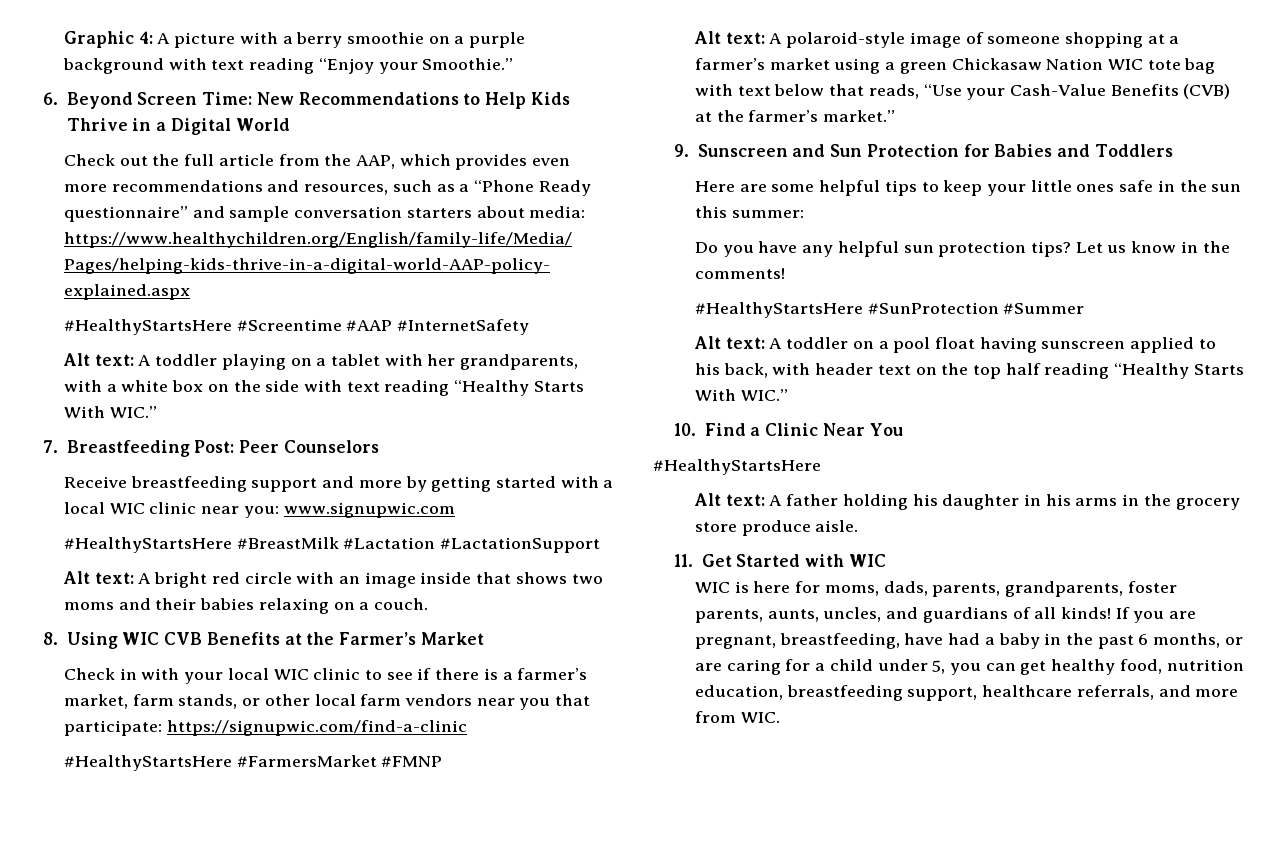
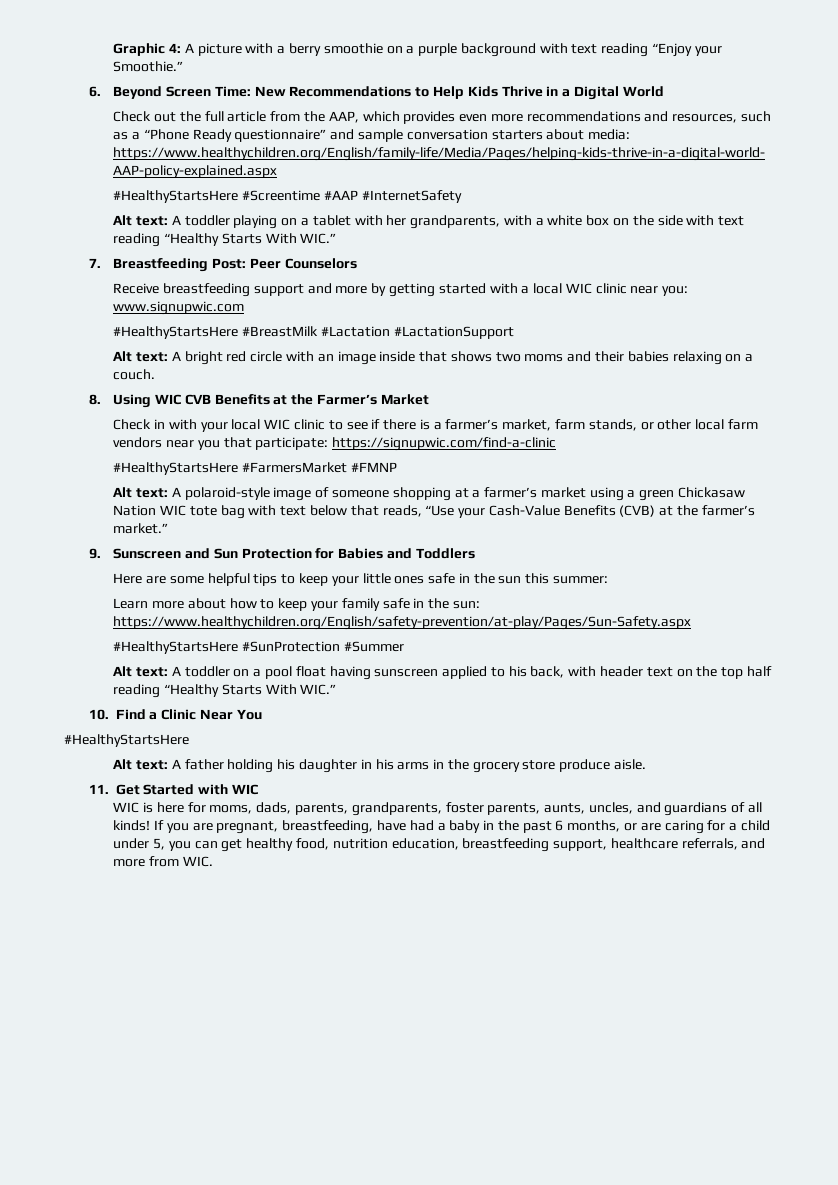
- Do you have any helpful sun protection tips? Let us know in the comments!
+ Learn more about how to keep your family safe in the sun: https://www.healthychildren.org/English/safety-prevention/at-play/Pages/Sun-Safety.aspx

